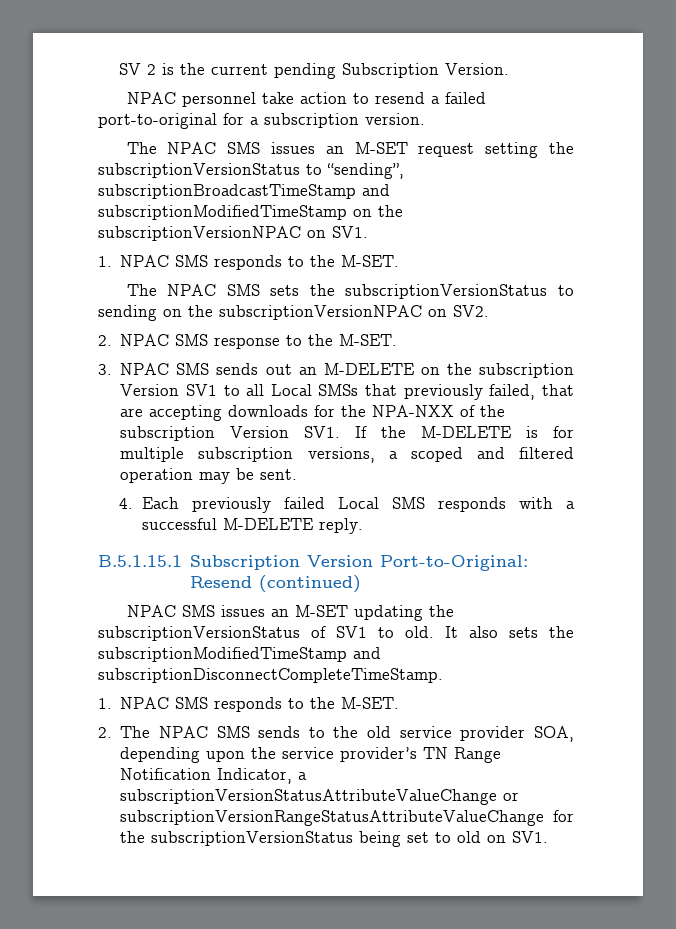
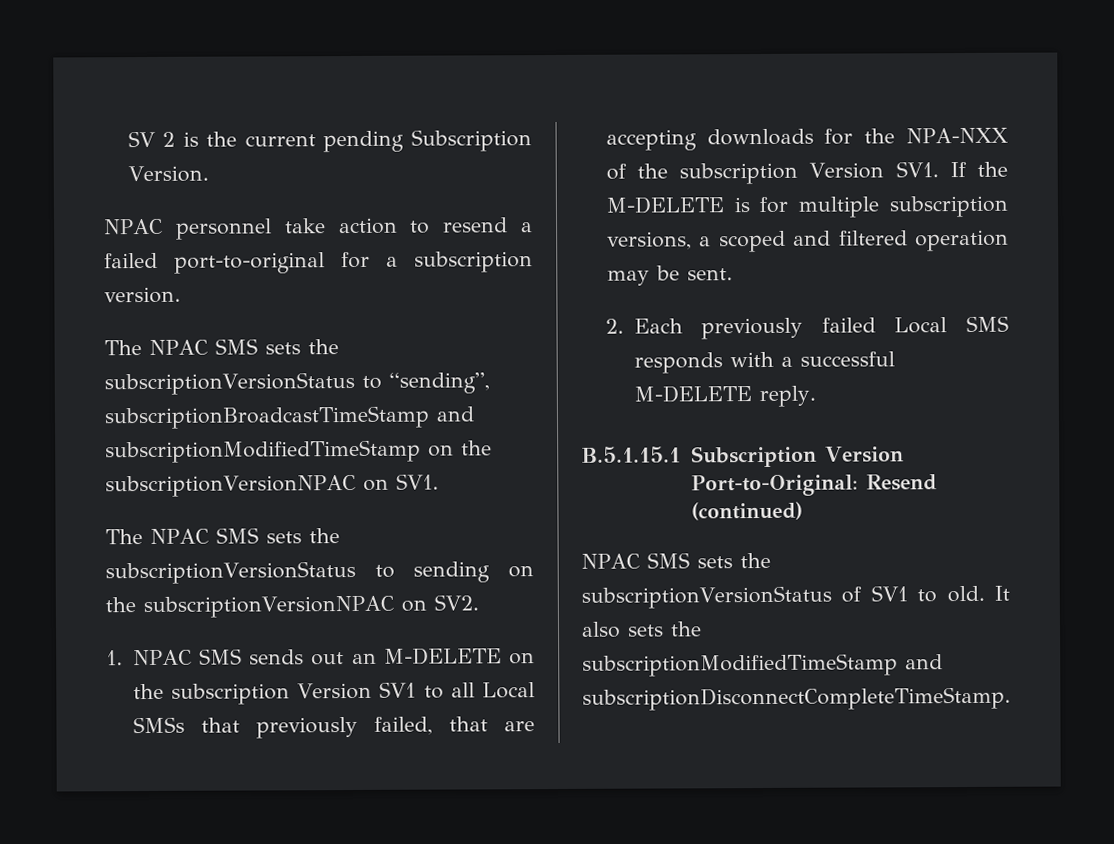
- The NPAC SMS issues an M-SET request setting the subscriptionVersionStatus to “sending”, subscriptionBroadcastTimeStamp and subscriptionModifiedTimeStamp on the subscriptionVersionNPAC on SV1.
- 1. NPAC SMS responds to the M-SET.
+ The NPAC SMS sets the subscriptionVersionStatus to “sending”, subscriptionBroadcastTimeStamp and subscriptionModifiedTimeStamp on the subscriptionVersionNPAC on SV1.
- 2. NPAC SMS response to the M-SET.
- 3. NPAC SMS sends out an M-DELETE on the subscription Version SV1 to all Local SMSs that previously failed, that are accepting downloads for the NPA-NXX of the subscription Version SV1. If the M-DELETE is for multiple subscription versions, a scoped and filtered operation may be sent.
+ 1. NPAC SMS sends out an M-DELETE on the subscription Version SV1 to all Local SMSs that previously failed, that are accepting downloads for the NPA-NXX of the subscription Version SV1. If the M-DELETE is for multiple subscription versions, a scoped and filtered operation may be sent.
- 4. Each previously failed Local SMS responds with a successful M-DELETE reply.
+ 2. Each previously failed Local SMS responds with a successful M-DELETE reply.
- NPAC SMS issues an M-SET updating the subscriptionVersionStatus of SV1 to old.
+ NPAC SMS sets the subscriptionVersionStatus of SV1 to old.
  It also sets the subscriptionModifiedTimeStamp and subscriptionDisconnectCompleteTimeStamp.
- 1. NPAC SMS responds to the M-SET.
- 2. The NPAC SMS sends to the old service provider SOA, depending upon the service provider’s TN Range Notification Indicator, a subscriptionVersionStatusAttributeValueChange or subscriptionVersionRangeStatusAttributeValueChange for the subscriptionVersionStatus being set to old on SV1.

